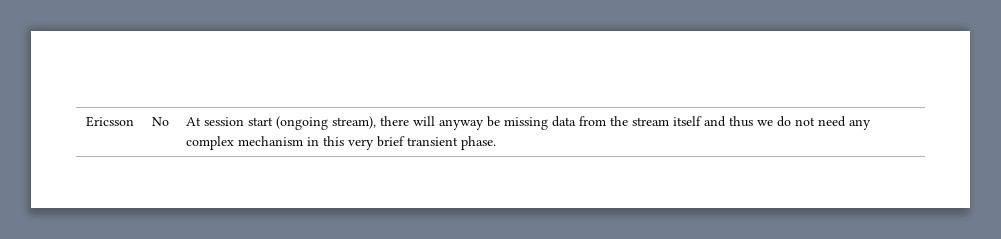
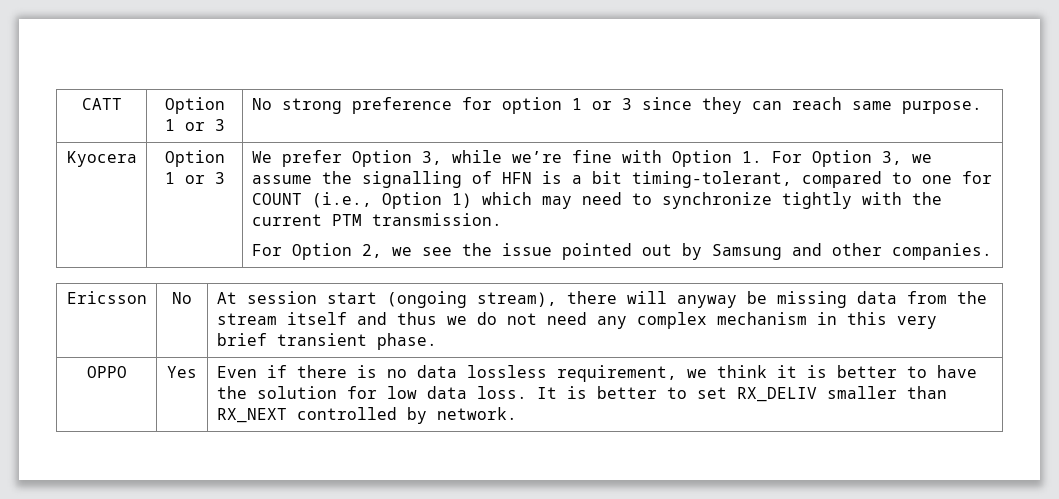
+ CATT | Option 1 or 3 | No strong preference for option 1 or 3 since they can reach same purpose.
+ Kyocera | Option 1 or 3 | We prefer Option 3, while we’re fine with Option 1. For Option 3, we assume the signalling of HFN is a bit timing-tolerant, compared to one for COUNT (i.e., Option 1) which may need to synchronize tightly with the current PTM transmission.
+ For Option 2, we see the issue pointed out by Samsung and other companies.
+ OPPO | Yes | Even if there is no data lossless requirement, we think it is better to have the solution for low data loss. It is better to set RX_DELIV smaller than RX_NEXT controlled by network.

